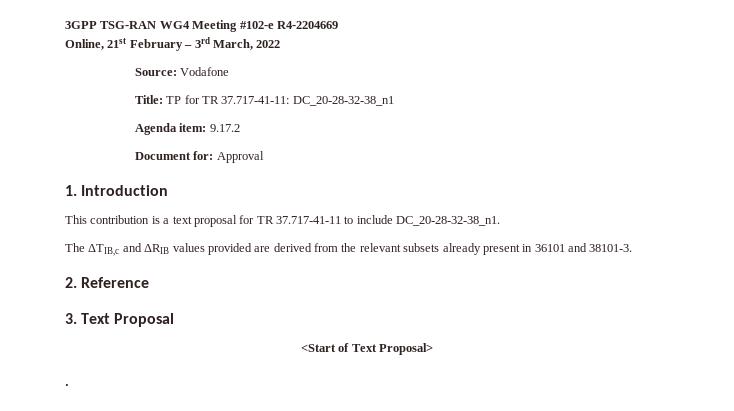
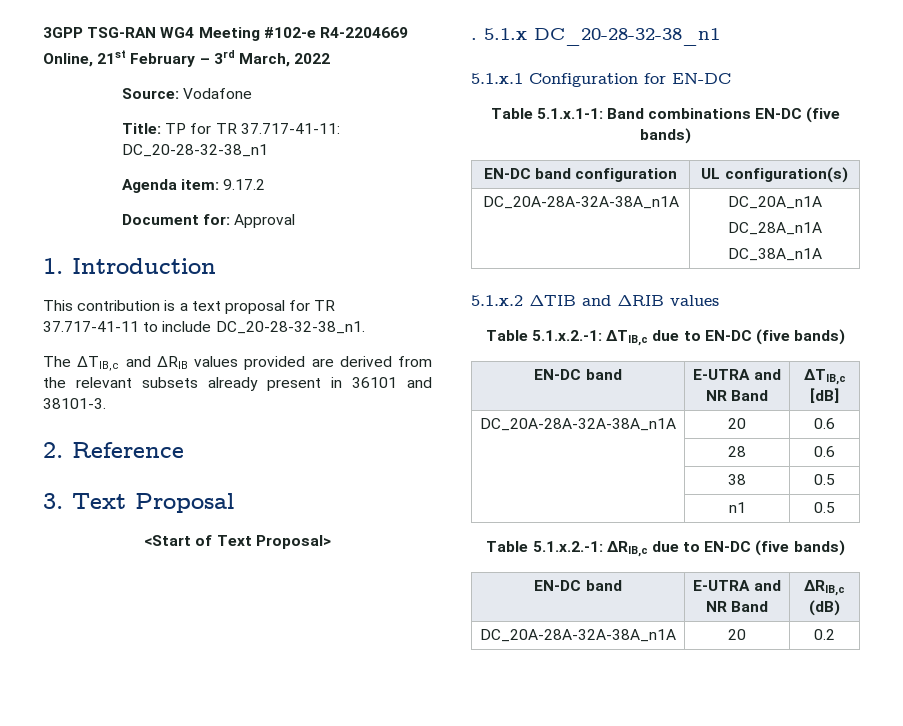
+ 5.1.x DC_20-28-32-38_n1
+ 5.1.x.1 Configuration for EN-DC
+ Table 5.1.x.1-1: Band combinations EN-DC (five bands)
+ EN-DC band configuration | UL configuration(s)
+ DC_20A-28A-32A-38A_n1A | DC_20A_n1A
+ DC_28A_n1A
+ DC_38A_n1A
+ 5.1.x.2 ∆TIB and ∆RIB values
+ Table 5.1.x.2.-1: ΔTIB,c due to EN-DC (five bands)
+ EN-DC band | E-UTRA and NR Band | ΔTIB,c [dB]
+ DC_20A-28A-32A-38A_n1A | 20 | 0.6
+ | 28 | 0.6
+ | 38 | 0.5
+ | n1 | 0.5
+ Table 5.1.x.2.-1: ΔRIB,c due to EN-DC (five bands)
+ EN-DC band | E-UTRA and NR Band | ΔRIB,c (dB)
+ DC_20A-28A-32A-38A_n1A | 20 | 0.2

